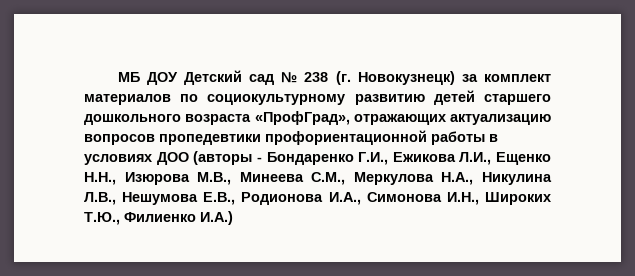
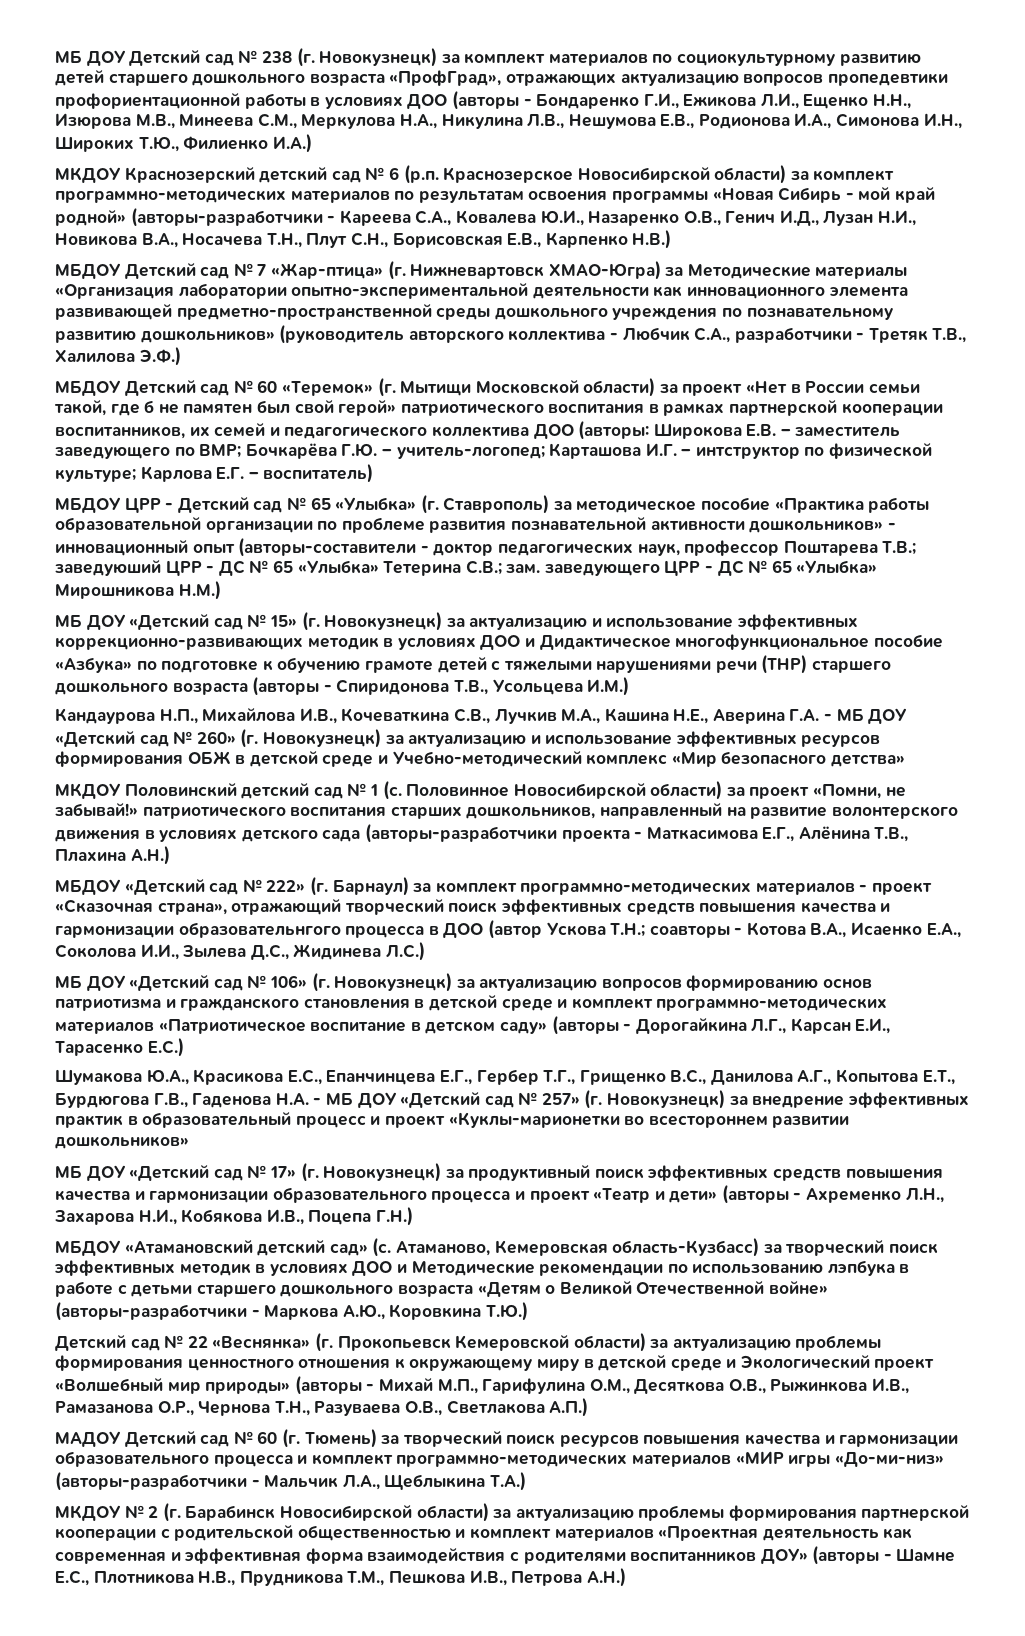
+ МКДОУ Краснозерский детский сад № 6 (р.п. Краснозерское Новосибирской области) за комплект программно-методических материалов по результатам освоения программы «Новая Сибирь - мой край родной» (авторы-разработчики - Кареева С.А., Ковалева Ю.И., Назаренко О.В., Генич И.Д., Лузан Н.И., Новикова В.А., Носачева Т.Н., Плут С.Н., Борисовская Е.В., Карпенко Н.В.)
+ МБДОУ Детский сад № 7 «Жар-птица» (г. Нижневартовск ХМАО-Югра) за Методические материалы «Организация лаборатории опытно-экспериментальной деятельности как инновационного элемента развивающей предметно-пространственной среды дошкольного учреждения по познавательному развитию дошкольников» (руководитель авторского коллектива - Любчик С.А., разработчики - Третяк Т.В., Халилова Э.Ф.)
+ МБДОУ Детский сад № 60 «Теремок» (г. Мытищи Московской области) за проект «Нет в России семьи такой, где б не памятен был свой герой» патриотического воспитания в рамках партнерской кооперации воспитанников, их семей и педагогического коллектива ДОО (авторы: Широкова Е.В. – заместитель заведующего по ВМР; Бочкарёва Г.Ю. – учитель-логопед; Карташова И.Г. – интструктор по физической культуре; Карлова Е.Г. – воспитатель)
+ МБДОУ ЦРР - Детский сад № 65 «Улыбка» (г. Ставрополь) за методическое пособие «Практика работы образовательной организации по проблеме развития познавательной активности дошкольников» - инновационный опыт (авторы-составители - доктор педагогических наук, профессор Поштарева Т.В.; заведуюший ЦРР - ДС № 65 «Улыбка» Тетерина С.В.; зам. заведующего ЦРР - ДС № 65 «Улыбка» Мирошникова Н.М.)
+ МБ ДОУ «Детский сад № 15» (г. Новокузнецк) за актуализацию и использование эффективных коррекционно-развивающих методик в условиях ДОО и Дидактическое многофункциональное пособие «Азбука» по подготовке к обучению грамоте детей с тяжелыми нарушениями речи (ТНР) старшего дошкольного возраста (авторы - Спиридонова Т.В., Усольцева И.М.)
+ Кандаурова Н.П., Михайлова И.В., Кочеваткина С.В., Лучкив М.А., Кашина Н.Е., Аверина Г.А. - МБ ДОУ «Детский сад № 260» (г. Новокузнецк) за актуализацию и использование эффективных ресурсов формирования ОБЖ в детской среде и Учебно-методический комплекс «Мир безопасного детства»
+ МКДОУ Половинский детский сад № 1 (с. Половинное Новосибирской области) за проект «Помни, не забывай!» патриотического воспитания старших дошкольников, направленный на развитие волонтерского движения в условиях детского сада (авторы-разработчики проекта - Маткасимова Е.Г., Алёнина Т.В., Плахина А.Н.)
+ МБДОУ «Детский сад № 222» (г. Барнаул) за комплект программно-методических материалов - проект «Сказочная страна», отражающий творческий поиск эффективных средств повышения качества и гармонизации образовательнгого процесса в ДОО (автор Ускова Т.Н.; соавторы - Котова В.А., Исаенко Е.А., Соколова И.И., Зылева Д.С., Жидинева Л.С.)
+ МБ ДОУ «Детский сад № 106» (г. Новокузнецк) за актуализацию вопросов формированию основ патриотизма и гражданского становления в детской среде и комплект программно-методических материалов «Патриотическое воспитание в детском саду» (авторы - Дорогайкина Л.Г., Карсан Е.И., Тарасенко Е.С.)
+ Шумакова Ю.А., Красикова Е.С., Епанчинцева Е.Г., Гербер Т.Г., Грищенко В.С., Данилова А.Г., Копытова Е.Т., Бурдюгова Г.В., Гаденова Н.А. - МБ ДОУ «Детский сад № 257» (г. Новокузнецк) за внедрение эффективных практик в образовательный процесс и проект «Куклы-марионетки во всестороннем развитии дошкольников»
+ МБ ДОУ «Детский сад № 17» (г. Новокузнецк) за продуктивный поиск эффективных средств повышения качества и гармонизации образовательного процесса и проект «Театр и дети» (авторы - Ахременко Л.Н., Захарова Н.И., Кобякова И.В., Поцепа Г.Н.)
+ МБДОУ «Атамановский детский сад» (с. Атаманово, Кемеровская область-Кузбасс) за творческий поиск эффективных методик в условиях ДОО и Методические рекомендации по использованию лэпбука в работе с детьми старшего дошкольного возраста «Детям о Великой Отечественной войне» (авторы-разработчики - Маркова А.Ю., Коровкина Т.Ю.)
+ Детский сад № 22 «Веснянка» (г. Прокопьевск Кемеровской области) за актуализацию проблемы формирования ценностного отношения к окружающему миру в детской среде и Экологический проект «Волшебный мир природы» (авторы - Михай М.П., Гарифулина О.М., Десяткова О.В., Рыжинкова И.В., Рамазанова О.Р., Чернова Т.Н., Разуваева О.В., Светлакова А.П.)
+ МАДОУ Детский сад № 60 (г. Тюмень) за творческий поиск ресурсов повышения качества и гармонизации образовательного процесса и комплект программно-методических материалов «МИР игры «До-ми-низ» (авторы-разработчики - Мальчик Л.А., Щеблыкина Т.А.)
+ МКДОУ № 2 (г. Барабинск Новосибирской области) за актуализацию проблемы формирования партнерской кооперации с родительской общественностью и комплект материалов «Проектная деятельность как современная и эффективная форма взаимодействия с родителями воспитанников ДОУ» (авторы - Шамне Е.С., Плотникова Н.В., Прудникова Т.М., Пешкова И.В., Петрова А.Н.)

